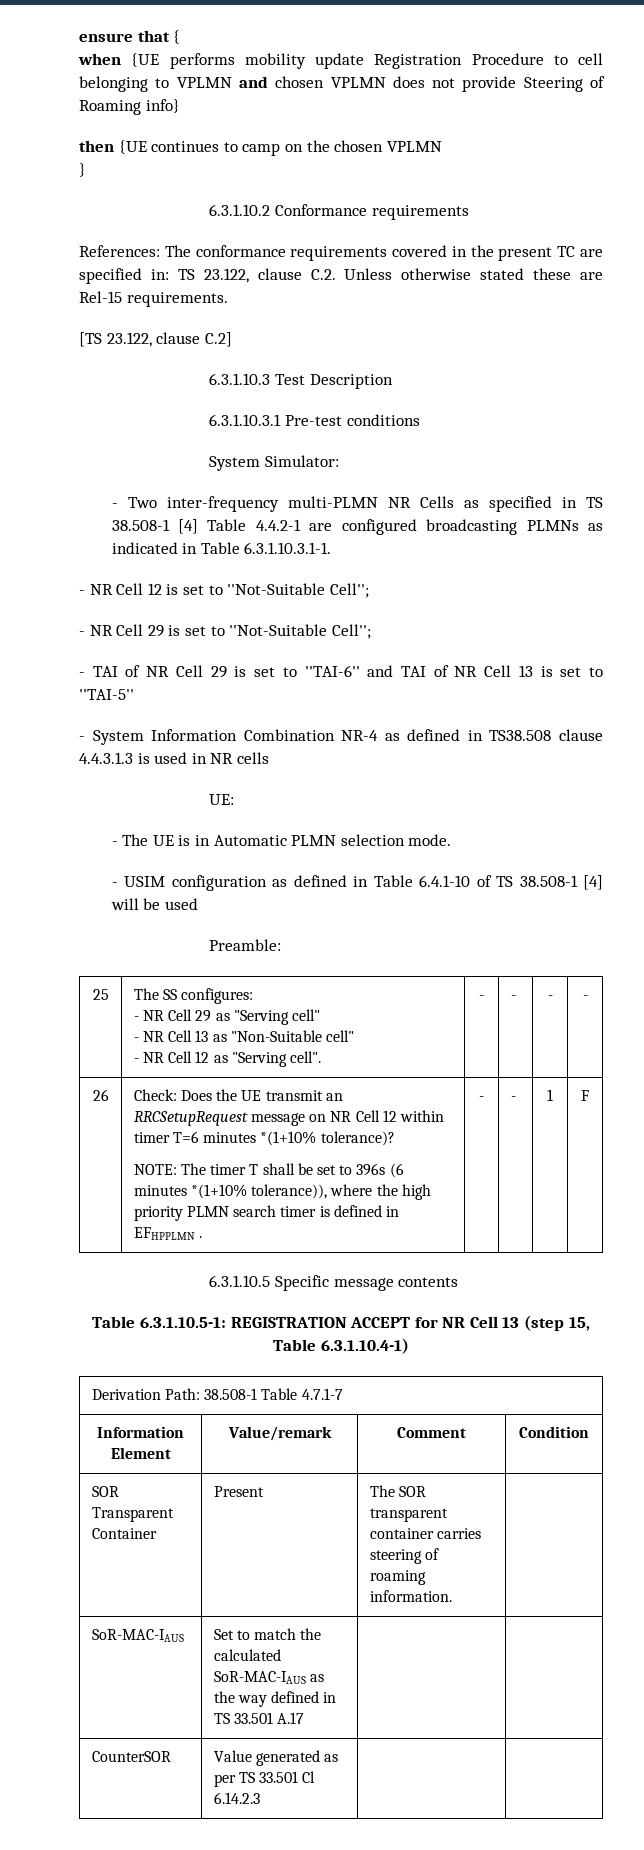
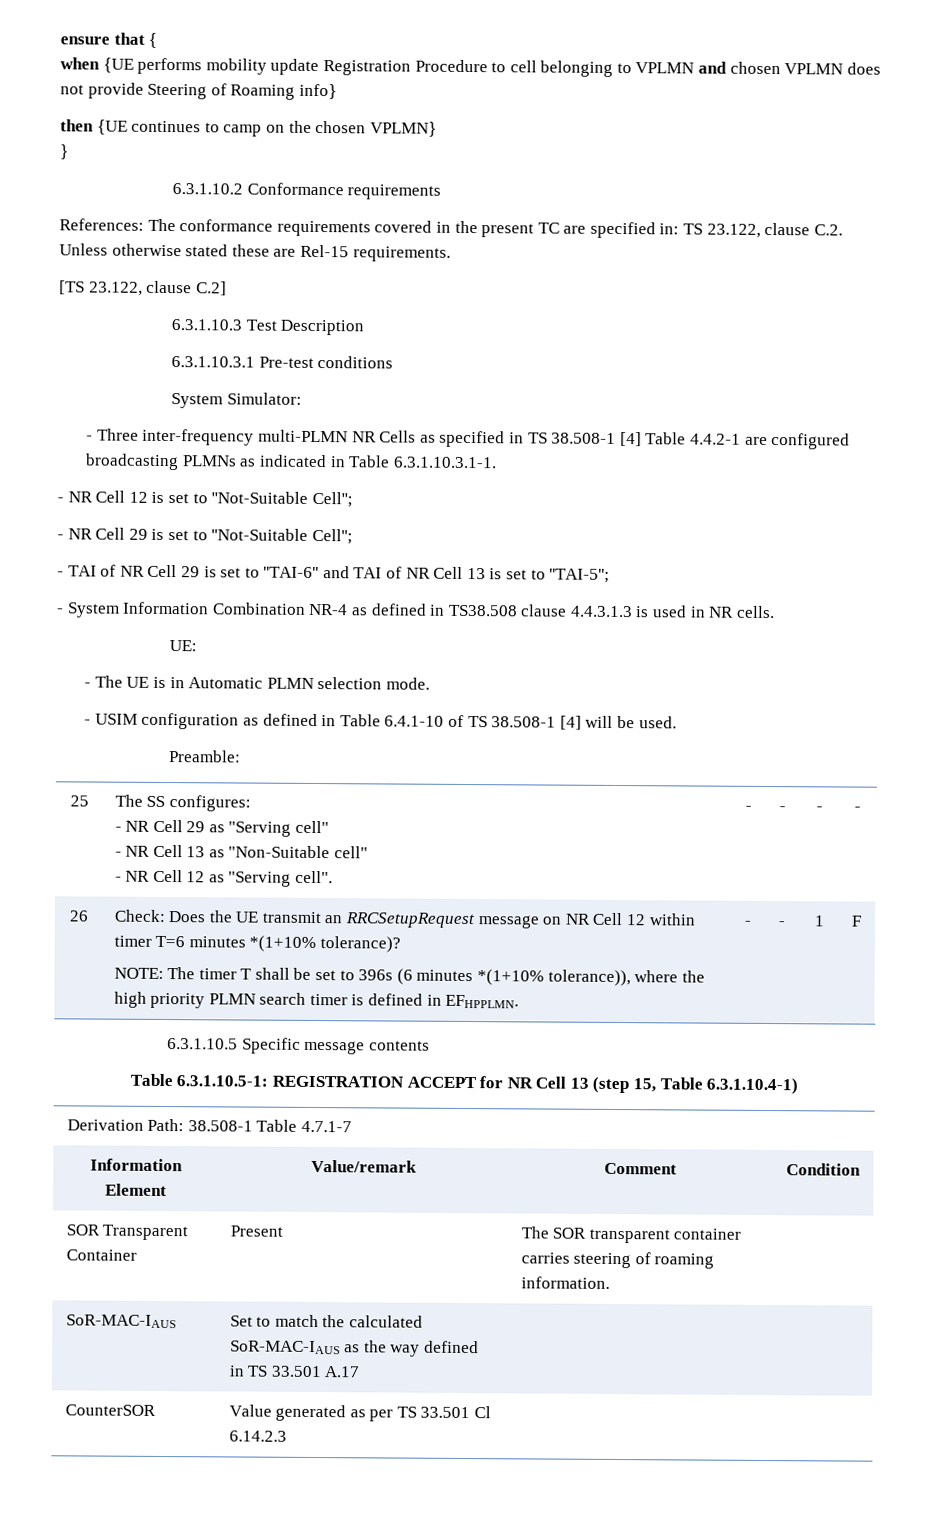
- then {UE continues to camp on the chosen VPLMN
+ then {UE continues to camp on the chosen VPLMN}
- - Two inter-frequency multi-PLMN NR Cells as specified in TS 38.508-1 [4] Table 4.4.2-1 are configured broadcasting PLMNs as indicated in Table 6.3.1.10.3.1-1.
+ - Three inter-frequency multi-PLMN NR Cells as specified in TS 38.508-1 [4] Table 4.4.2-1 are configured broadcasting PLMNs as indicated in Table 6.3.1.10.3.1-1.
- - TAI of NR Cell 29 is set to ''TAI-6'' and TAI of NR Cell 13 is set to ''TAI-5''
+ - TAI of NR Cell 29 is set to ''TAI-6'' and TAI of NR Cell 13 is set to ''TAI-5'';
- - System Information Combination NR-4 as defined in TS38.508 clause 4.4.3.1.3 is used in NR cells
+ - System Information Combination NR-4 as defined in TS38.508 clause 4.4.3.1.3 is used in NR cells.
- - USIM configuration as defined in Table 6.4.1-10 of TS 38.508-1 [4] will be used
+ - USIM configuration as defined in Table 6.4.1-10 of TS 38.508-1 [4] will be used.
- NOTE: The timer T shall be set to 396s (6 minutes *(1+10% tolerance)), where the high priority PLMN search timer is defined in EFHPPLMN .
+ NOTE: The timer T shall be set to 396s (6 minutes *(1+10% tolerance)), where the high priority PLMN search timer is defined in EFHPPLMN.

